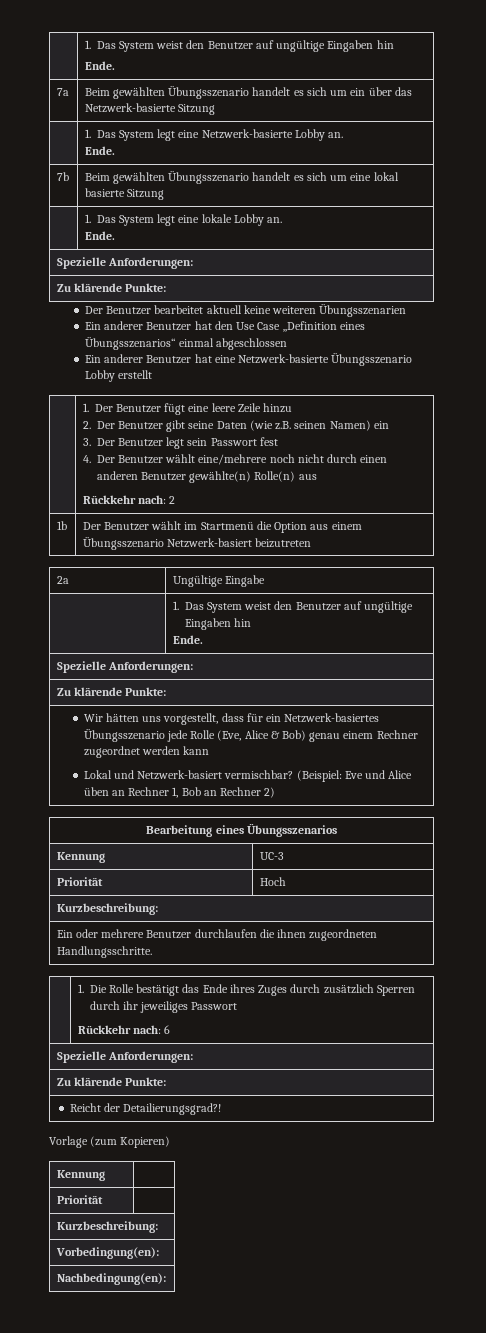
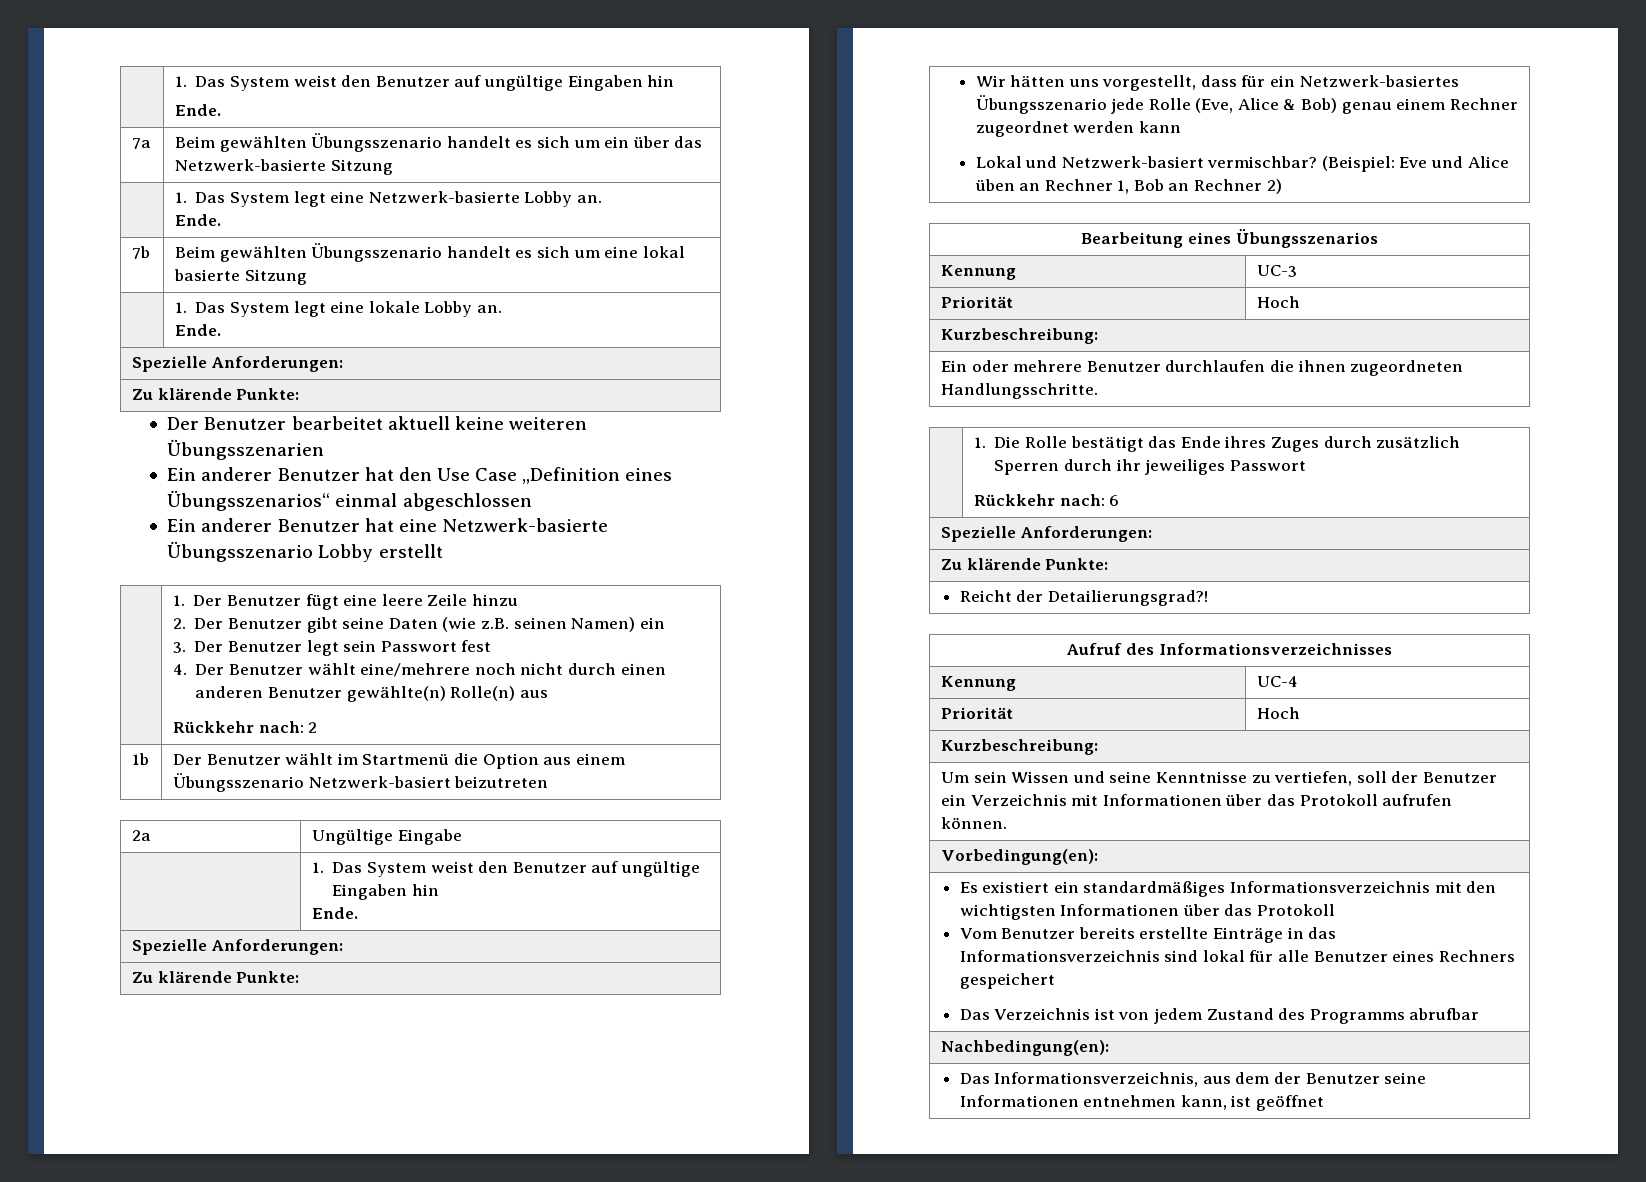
- Vorlage (zum Kopieren)
- Kennung |
- Priorität |
+ Aufruf des Informationsverzeichnisses
+ Kennung | UC-4
+ Priorität | Hoch
  Kurzbeschreibung:
+ Um sein Wissen und seine Kenntnisse zu vertiefen, soll der Benutzer ein Verzeichnis mit Informationen über das Protokoll aufrufen können.
  Vorbedingung(en):
+ Es existiert ein standardmäßiges Informationsverzeichnis mit den wichtigsten Informationen über das Protokoll
+ Vom Benutzer bereits erstellte Einträge in das Informationsverzeichnis sind lokal für alle Benutzer eines Rechners gespeichert
+ Das Verzeichnis ist von jedem Zustand des Programms abrufbar
  Nachbedingung(en):
+ Das Informationsverzeichnis, aus dem der Benutzer seine Informationen entnehmen kann, ist geöffnet

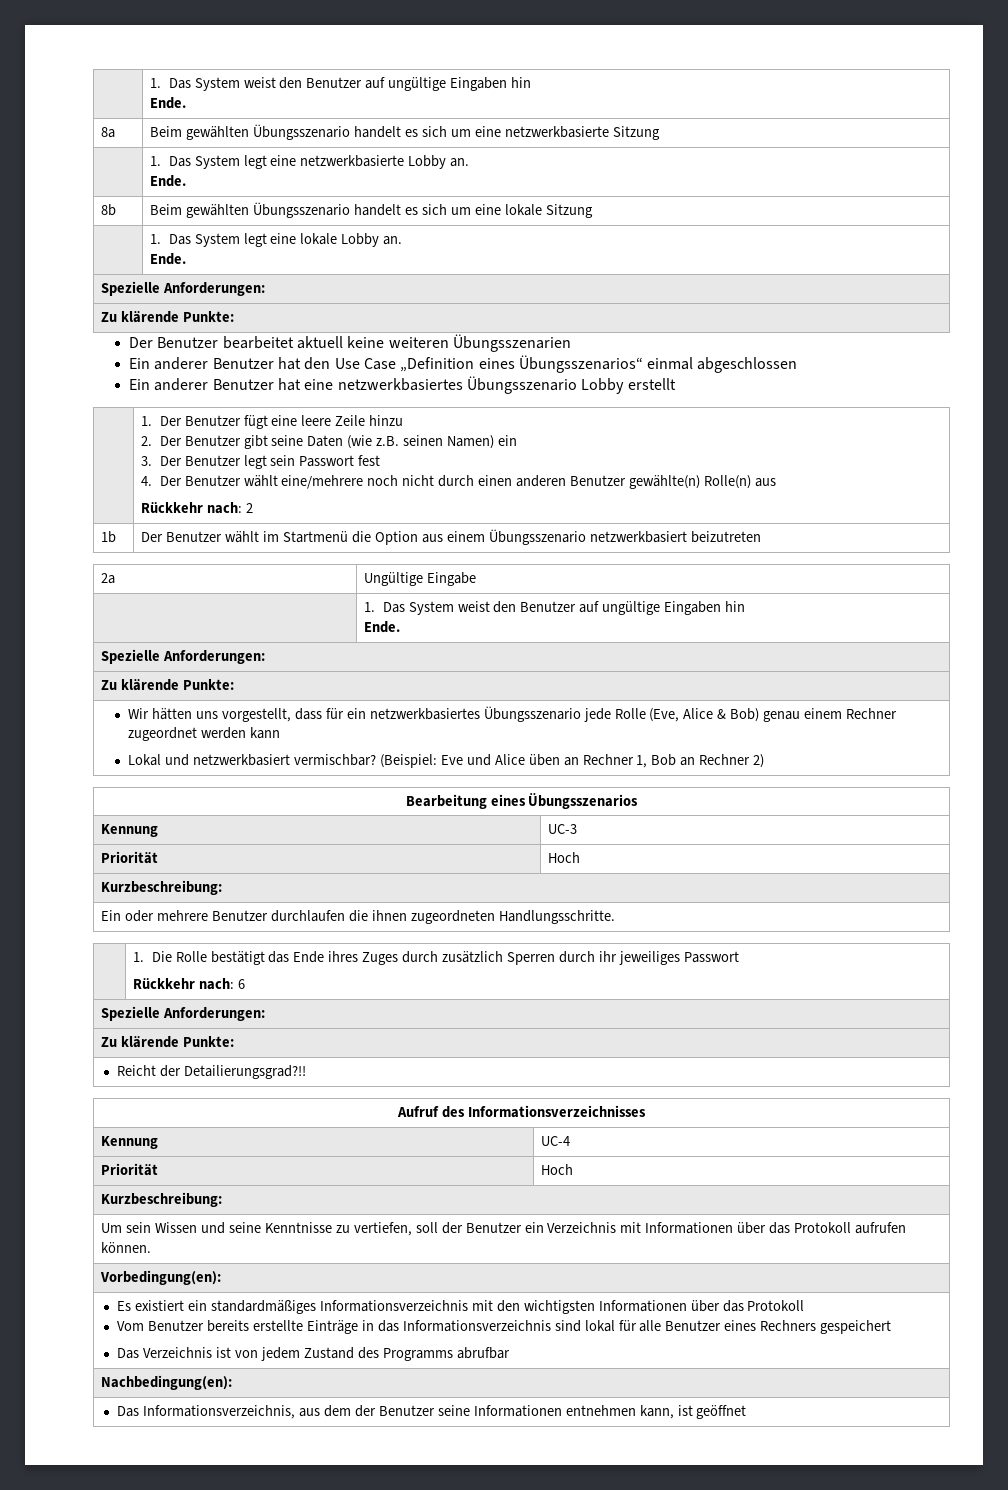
- 7a | Beim gewählten Übungsszenario handelt es sich um ein über das Netzwerk-basierte Sitzung
- | 1. Das System legt eine Netzwerk-basierte Lobby an.
+ 8a | Beim gewählten Übungsszenario handelt es sich um eine netzwerkbasierte Sitzung
+ | 1. Das System legt eine netzwerkbasierte Lobby an.
  Ende.
- 7b | Beim gewählten Übungsszenario handelt es sich um eine lokal basierte Sitzung
+ 8b | Beim gewählten Übungsszenario handelt es sich um eine lokale Sitzung
- Ein anderer Benutzer hat eine Netzwerk-basierte Übungsszenario Lobby erstellt
+ Ein anderer Benutzer hat eine netzwerkbasiertes Übungsszenario Lobby erstellt
- 1b | Der Benutzer wählt im Startmenü die Option aus einem Übungsszenario Netzwerk-basiert beizutreten
+ 1b | Der Benutzer wählt im Startmenü die Option aus einem Übungsszenario netzwerkbasiert beizutreten
- Wir hätten uns vorgestellt, dass für ein Netzwerk-basiertes Übungsszenario jede Rolle (Eve, Alice & Bob) genau einem Rechner zugeordnet werden kann
- Lokal und Netzwerk-basiert vermischbar? (Beispiel: Eve und Alice üben an Rechner 1, Bob an Rechner 2)
+ Wir hätten uns vorgestellt, dass für ein netzwerkbasiertes Übungsszenario jede Rolle (Eve, Alice & Bob) genau einem Rechner zugeordnet werden kann
+ Lokal und netzwerkbasiert vermischbar? (Beispiel: Eve und Alice üben an Rechner 1, Bob an Rechner 2)
- Reicht der Detailierungsgrad?!
+ Reicht der Detailierungsgrad?!!

